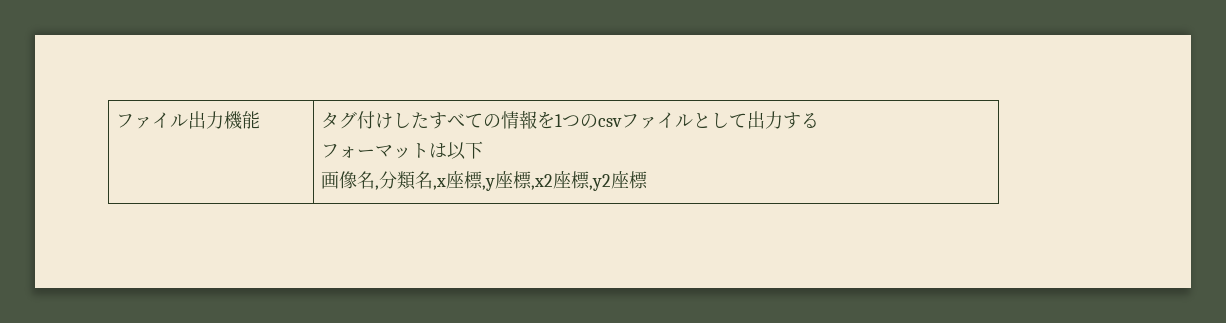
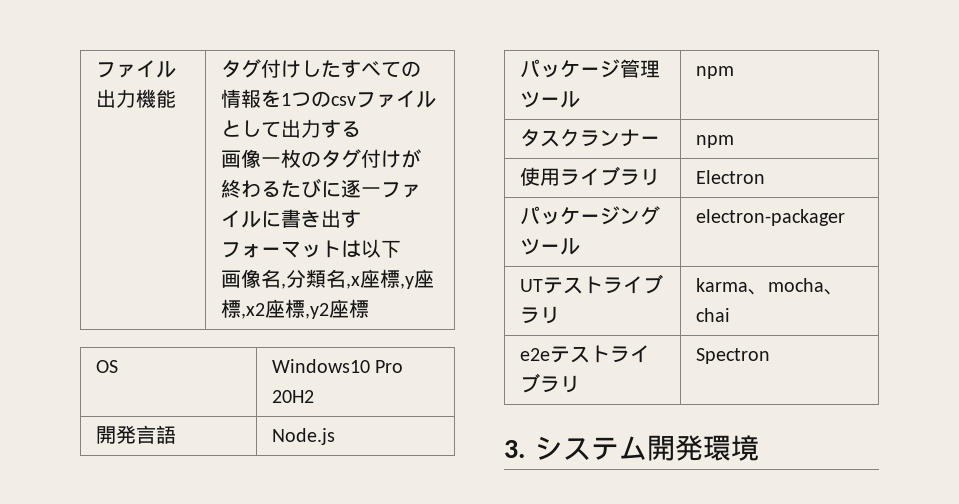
+ 画像一枚のタグ付けが終わるたびに逐一ファイルに書き出す
+ OS | Windows10 Pro 20H2
+ 開発言語 | Node.js
+ パッケージ管理ツール | npm
+ タスクランナー | npm
+ 使用ライブラリ | Electron
+ パッケージングツール | electron-packager
+ UTテストライブラリ | karma、mocha、chai
+ e2eテストライブラリ | Spectron
+ 3.システム開発環境

